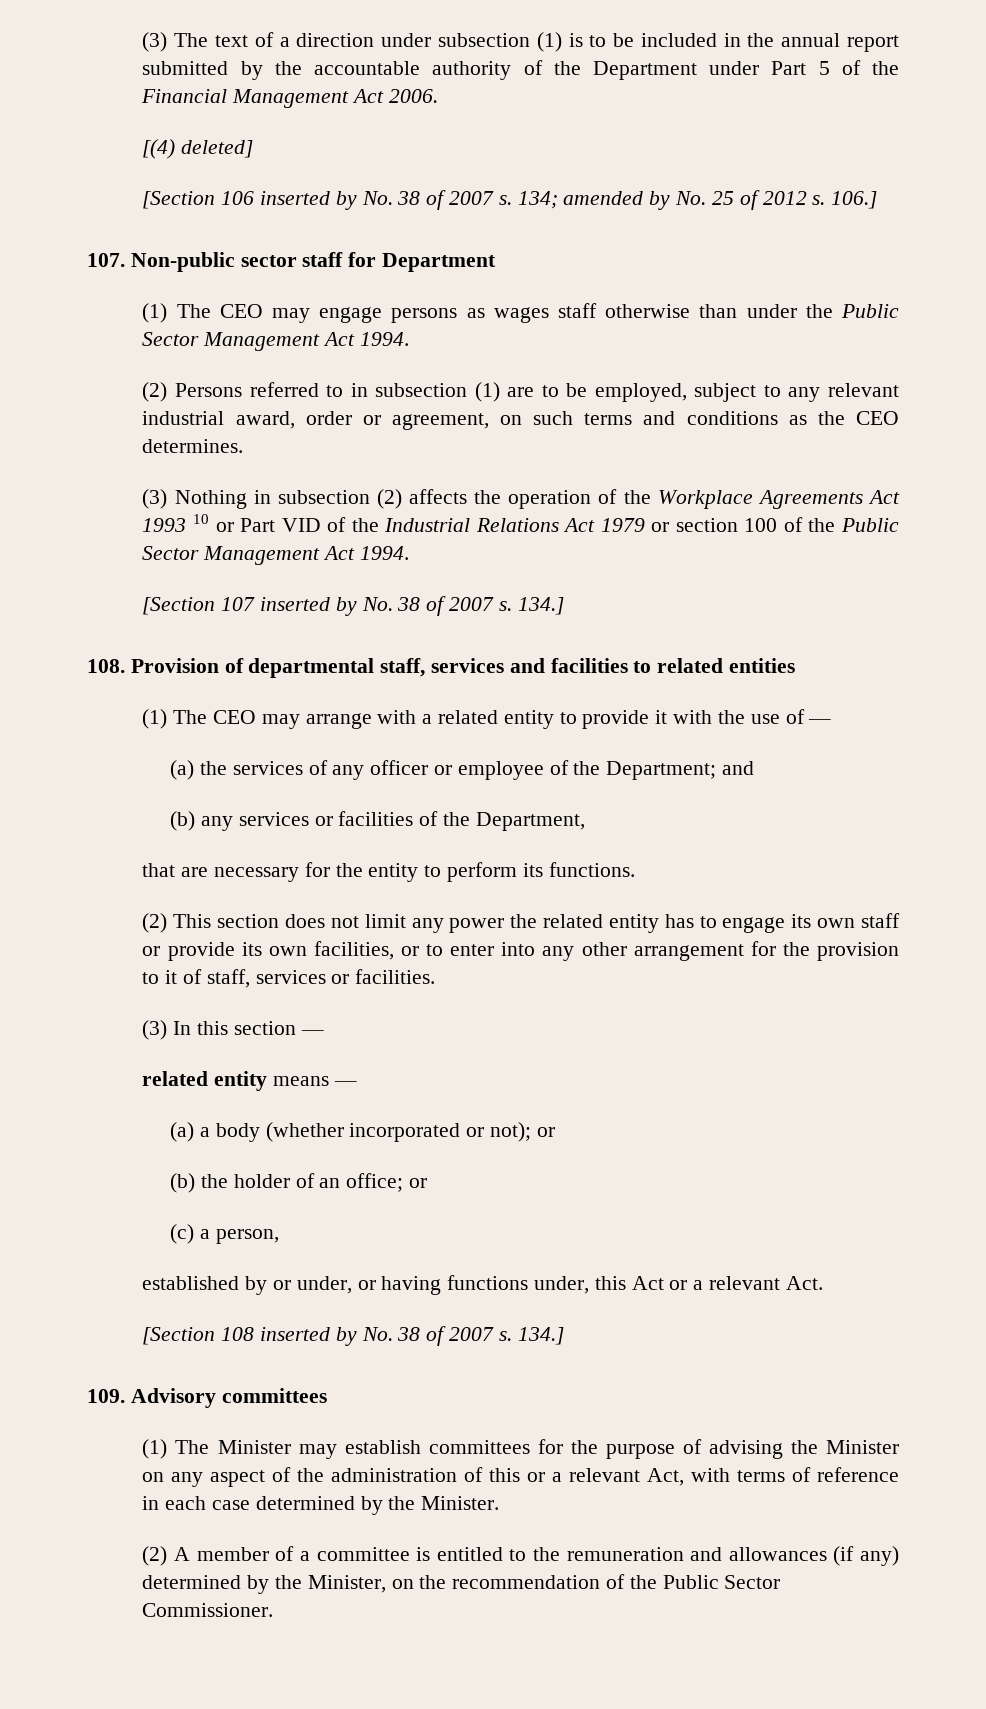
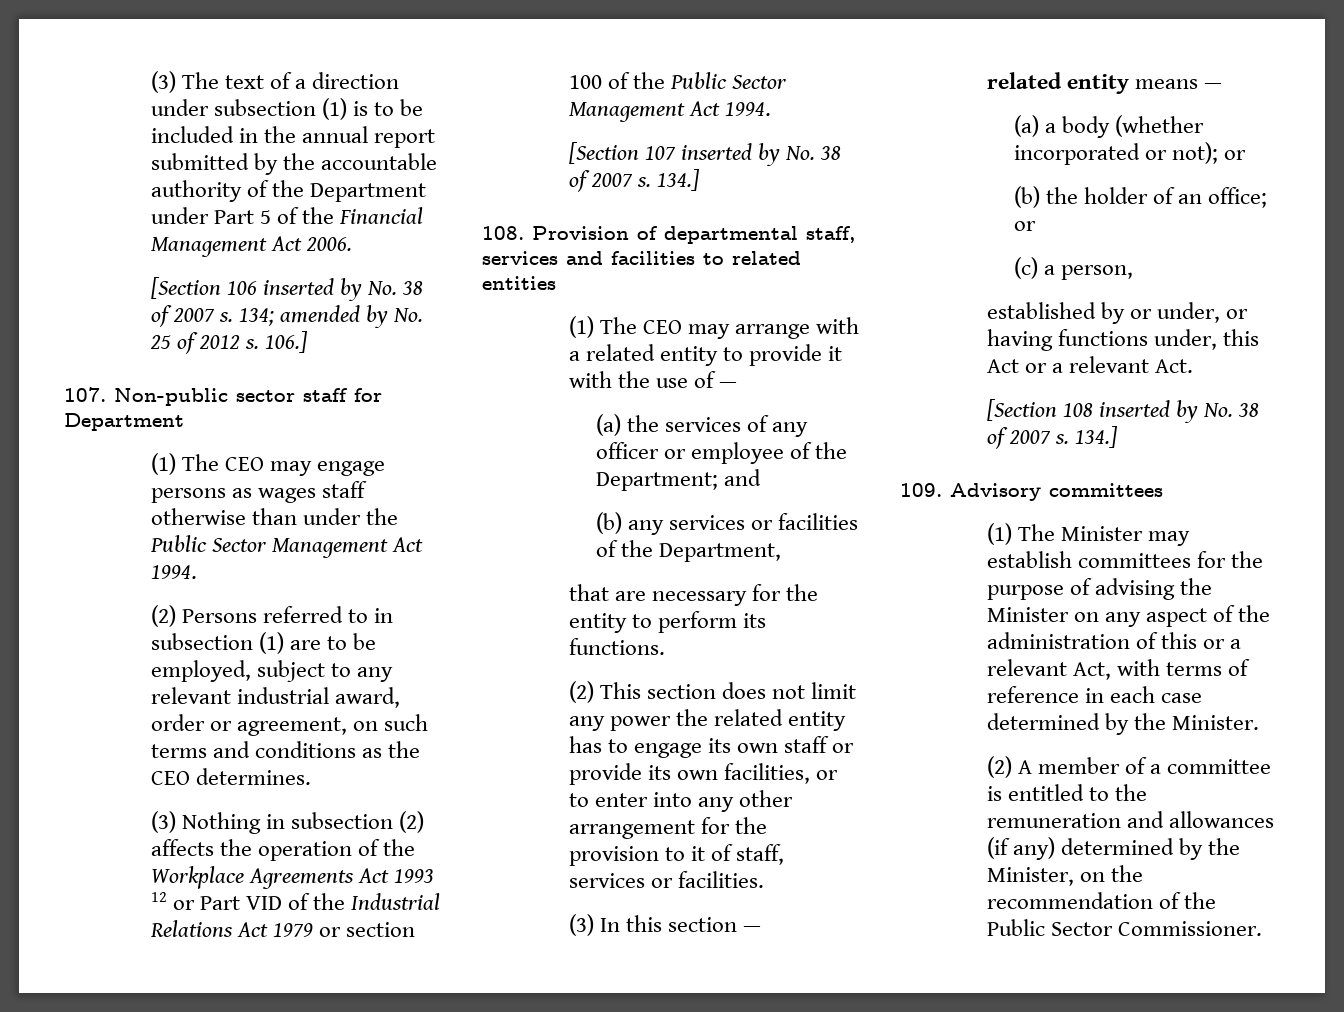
- [(4) deleted]
- (3) Nothing in subsection (2) affects the operation of the Workplace Agreements Act 1993 10 or Part VID of the Industrial Relations Act 1979 or section 100 of the Public Sector Management Act 1994.
+ (3) Nothing in subsection (2) affects the operation of the Workplace Agreements Act 1993 12 or Part VID of the Industrial Relations Act 1979 or section 100 of the Public Sector Management Act 1994.

